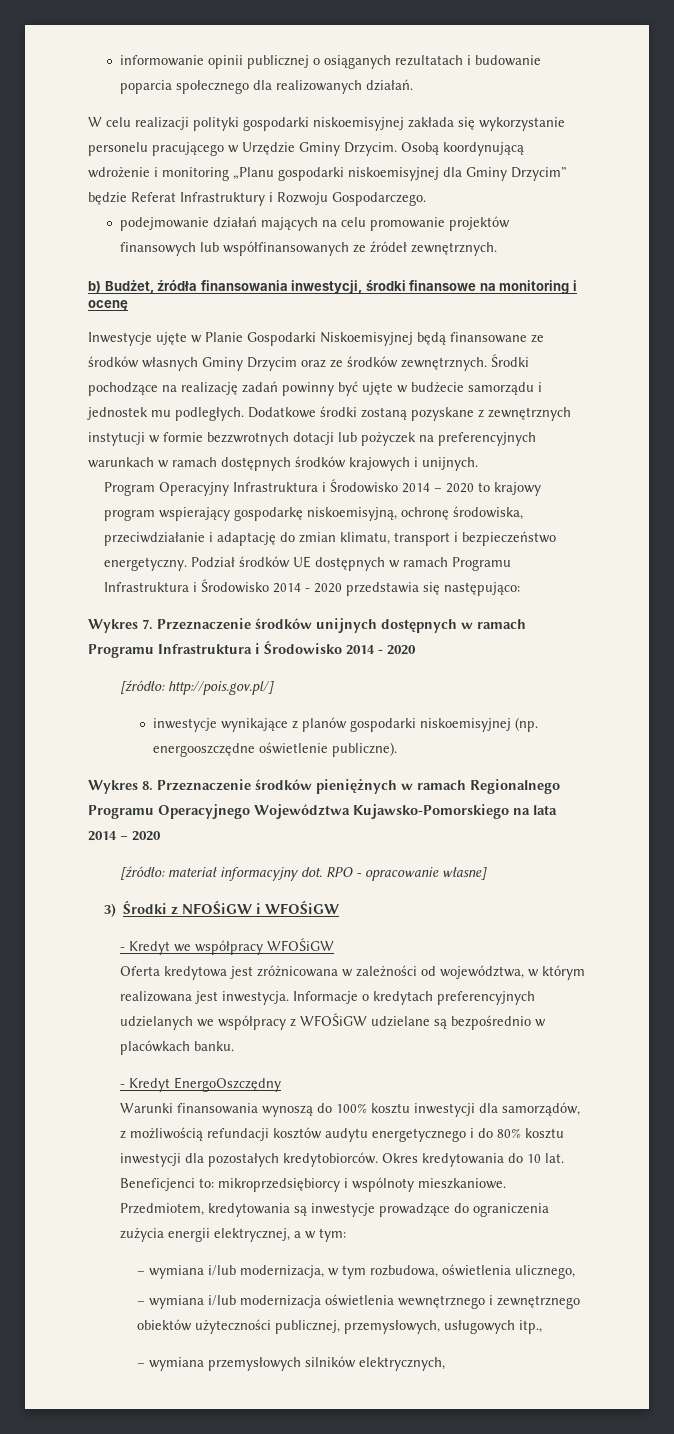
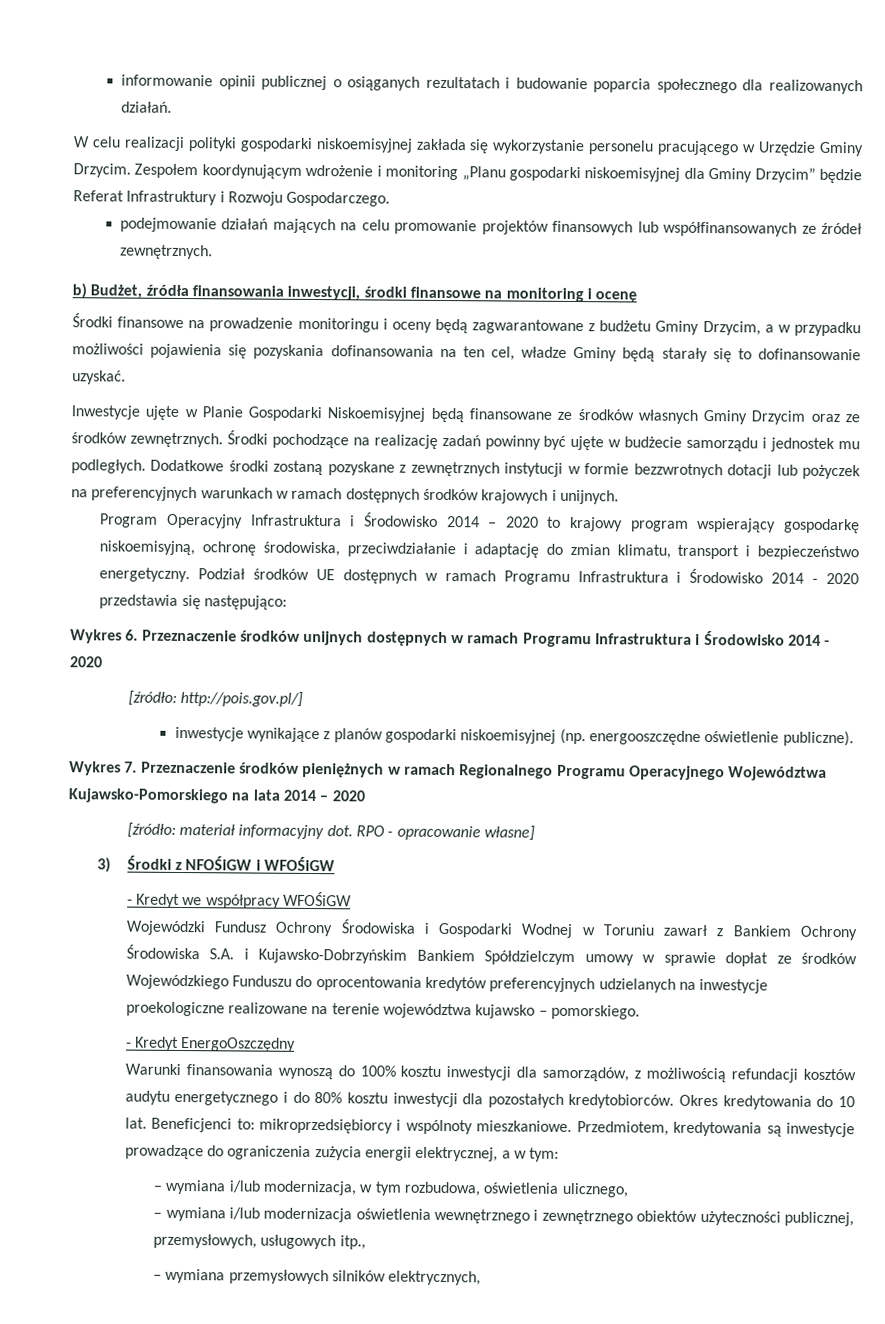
- Osobą koordynującą wdrożenie i monitoring „Planu gospodarki niskoemisyjnej dla Gminy Drzycim” będzie Referat Infrastruktury i Rozwoju Gospodarczego.
+ Zespołem koordynującym wdrożenie i monitoring „Planu gospodarki niskoemisyjnej dla Gminy Drzycim” będzie Referat Infrastruktury i Rozwoju Gospodarczego.
+ Środki finansowe na prowadzenie monitoringu i oceny będą zagwarantowane z budżetu Gminy Drzycim, a w przypadku możliwości pojawienia się pozyskania dofinansowania na ten cel, władze Gminy będą starały się to dofinansowanie uzyskać.
- Wykres 7. Przeznaczenie środków unijnych dostępnych w ramach Programu Infrastruktura i Środowisko 2014 - 2020
+ Wykres 6. Przeznaczenie środków unijnych dostępnych w ramach Programu Infrastruktura i Środowisko 2014 - 2020
- Wykres 8. Przeznaczenie środków pieniężnych w ramach Regionalnego Programu Operacyjnego Województwa Kujawsko-Pomorskiego na lata 2014 – 2020
+ Wykres 7. Przeznaczenie środków pieniężnych w ramach Regionalnego Programu Operacyjnego Województwa Kujawsko-Pomorskiego na lata 2014 – 2020
- Oferta kredytowa jest zróżnicowana w zależności od województwa, w którym realizowana jest inwestycja. Informacje o kredytach preferencyjnych udzielanych we współpracy z WFOŚiGW udzielane są bezpośrednio w placówkach banku.
+ Wojewódzki Fundusz Ochrony Środowiska i Gospodarki Wodnej w Toruniu zawarł z Bankiem Ochrony Środowiska S.A. i Kujawsko-Dobrzyńskim Bankiem Spółdzielczym umowy w sprawie dopłat ze środków Wojewódzkiego Funduszu do oprocentowania kredytów preferencyjnych udzielanych na inwestycje proekologiczne realizowane na terenie województwa kujawsko – pomorskiego.

